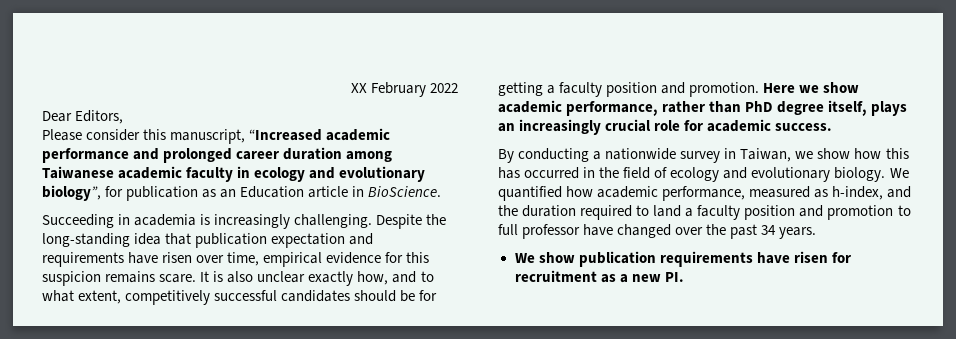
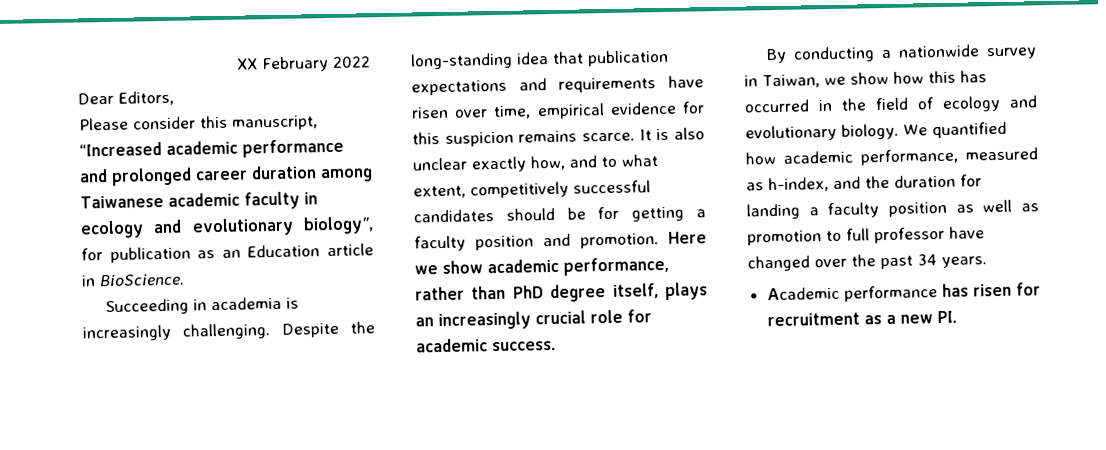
- Despite the long-standing idea that publication expectation and requirements have risen over time, empirical evidence for this suspicion remains scare.
+ Despite the long-standing idea that publication expectations and requirements have risen over time, empirical evidence for this suspicion remains scarce.
- We quantified how academic performance, measured as h-index, and the duration required to land a faculty position and promotion to full professor have changed over the past 34 years.
+ We quantified how academic performance, measured as h-index, and the duration for landing a faculty position as well as promotion to full professor have changed over the past 34 years.
- We show publication requirements have risen for recruitment as a new PI.
+ Academic performance has risen for recruitment as a new PI.

